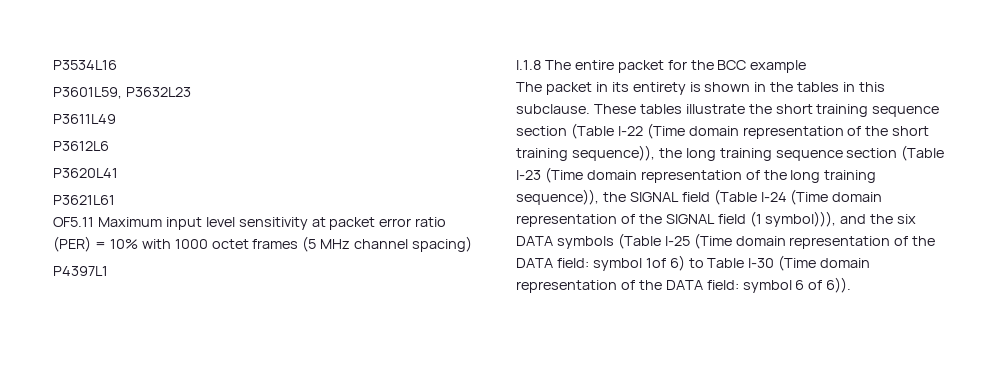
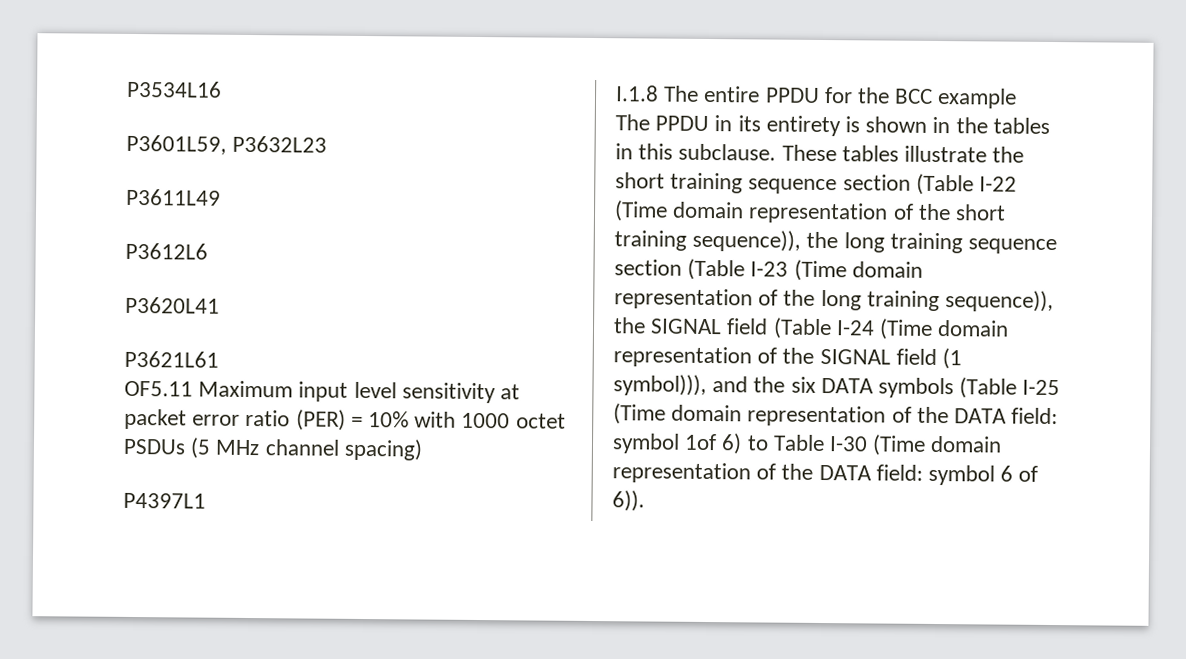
- OF5.11 Maximum input level sensitivity at packet error ratio (PER) = 10% with 1000 octet frames (5 MHz channel spacing)
+ OF5.11 Maximum input level sensitivity at packet error ratio (PER) = 10% with 1000 octet PSDUs (5 MHz channel spacing)
- I.1.8 The entire packet for the BCC example
+ I.1.8 The entire PPDU for the BCC example
- The packet in its entirety is shown in the tables in this subclause.
+ The PPDU in its entirety is shown in the tables in this subclause.

